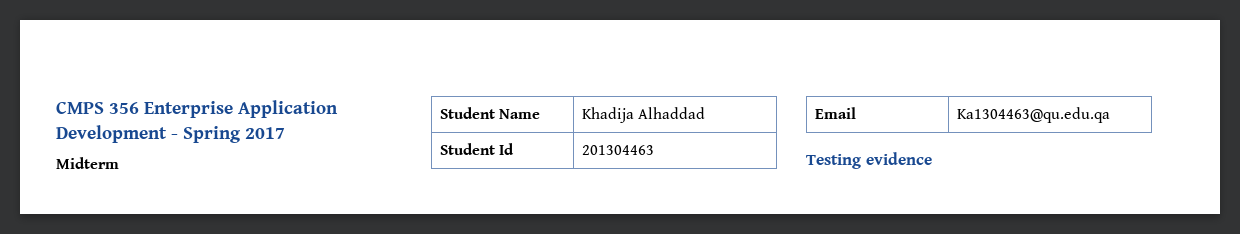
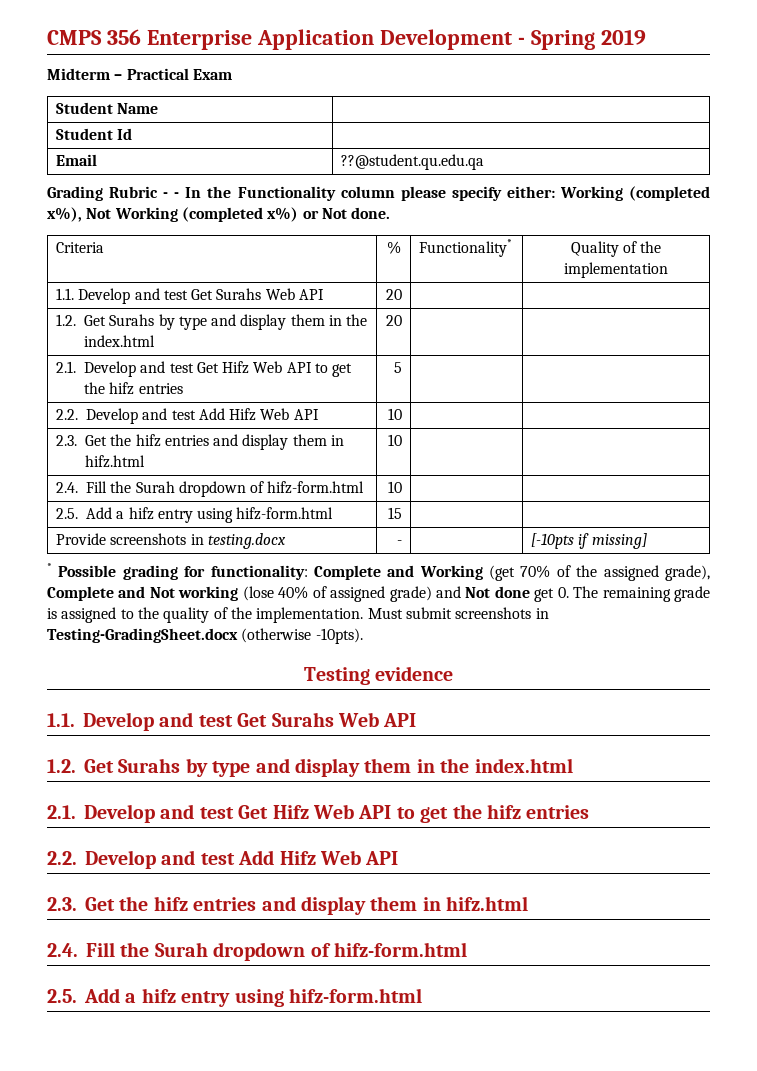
- CMPS 356 Enterprise Application Development - Spring 2017
+ CMPS 356 Enterprise Application Development - Spring 2019
- Midterm
+ Midterm – Practical Exam
- Student Name | Khadija Alhaddad
+ Student Name |
- Student Id | 201304463
+ Student Id |
- Email | Ka1304463@qu.edu.qa
+ Email | ??@student.qu.edu.qa
+ Grading Rubric - - In the Functionality column please specify either: Working (completed x%), Not Working (completed x%) or Not done.
+ Criteria | % | Functionality* | Quality of the implementation
+ 1.1. Develop and test Get Surahs Web API | 20 | |
+ 1.2. Get Surahs by type and display them in the index.html | 20 | |
+ 2.1. Develop and test Get Hifz Web API to get the hifz entries | 5 | |
+ 2.2. Develop and test Add Hifz Web API | 10 | |
+ 2.3. Get the hifz entries and display them in hifz.html | 10 | |
+ 2.4. Fill the Surah dropdown of hifz-form.html | 10 | |
+ 2.5. Add a hifz entry using hifz-form.html | 15 | |
+ Provide screenshots in testing.docx | - | | [-10pts if missing]
+ * Possible grading for functionality: Complete and Working (get 70% of the assigned grade), Complete and Not working (lose 40% of assigned grade) and Not done get 0. The remaining grade is assigned to the quality of the implementation. Must submit screenshots in Testing-GradingSheet.docx (otherwise -10pts).
  Testing evidence
+ 1.1. Develop and test Get Surahs Web API
+ 1.2. Get Surahs by type and display them in the index.html
+ 2.1. Develop and test Get Hifz Web API to get the hifz entries
+ 2.2. Develop and test Add Hifz Web API
+ 2.3. Get the hifz entries and display them in hifz.html
+ 2.4. Fill the Surah dropdown of hifz-form.html
+ 2.5. Add a hifz entry using hifz-form.html

